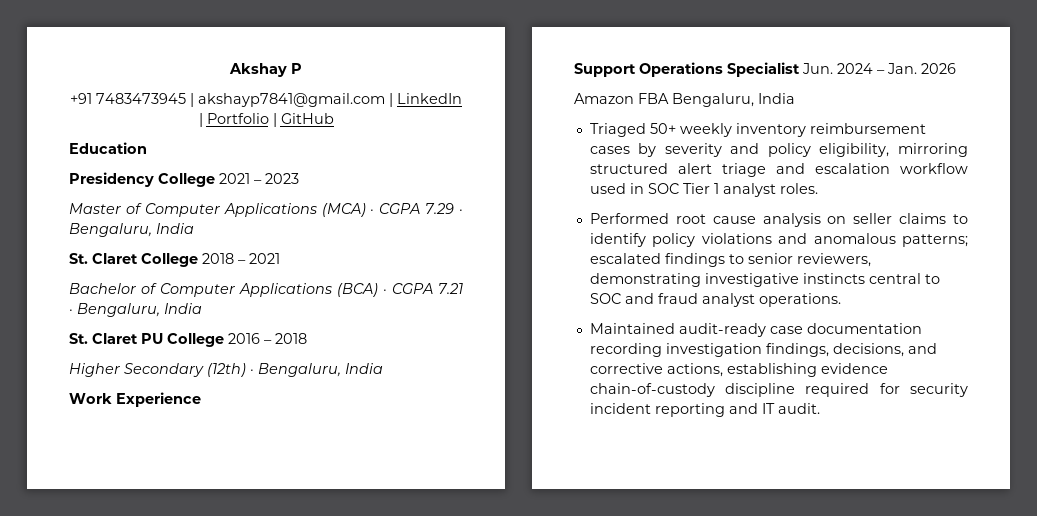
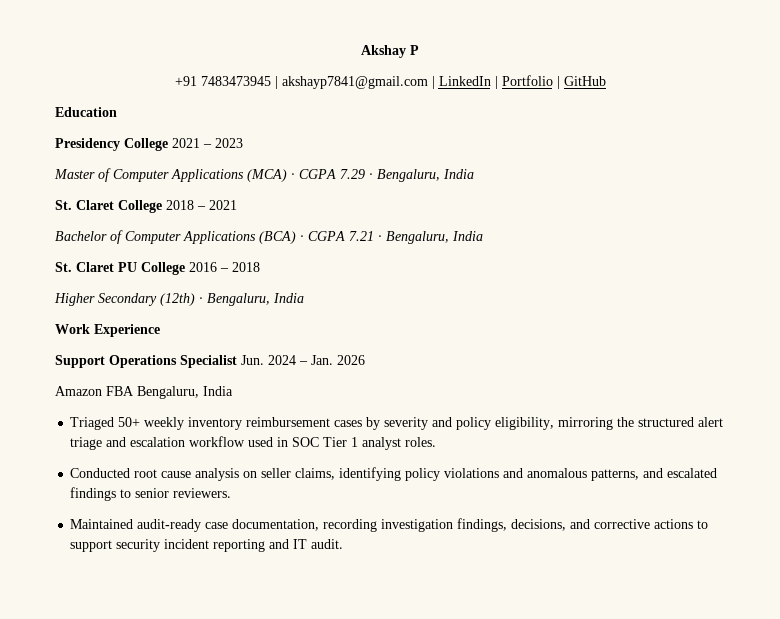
- Triaged 50+ weekly inventory reimbursement cases by severity and policy eligibility, mirroring structured alert triage and escalation workflow used in SOC Tier 1 analyst roles.
+ Triaged 50+ weekly inventory reimbursement cases by severity and policy eligibility, mirroring the structured alert triage and escalation workflow used in SOC Tier 1 analyst roles.
- Performed root cause analysis on seller claims to identify policy violations and anomalous patterns; escalated findings to senior reviewers, demonstrating investigative instincts central to SOC and fraud analyst operations.
+ Conducted root cause analysis on seller claims, identifying policy violations and anomalous patterns, and escalated findings to senior reviewers.
- Maintained audit-ready case documentation recording investigation findings, decisions, and corrective actions, establishing evidence chain-of-custody discipline required for security incident reporting and IT audit.
+ Maintained audit-ready case documentation, recording investigation findings, decisions, and corrective actions to support security incident reporting and IT audit.

